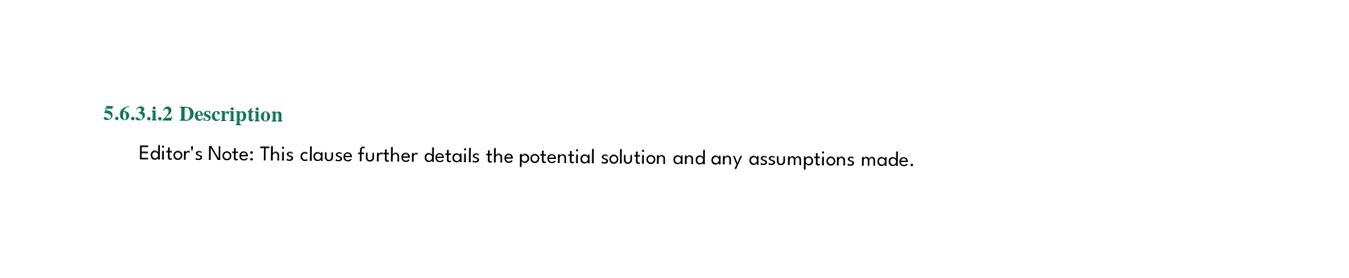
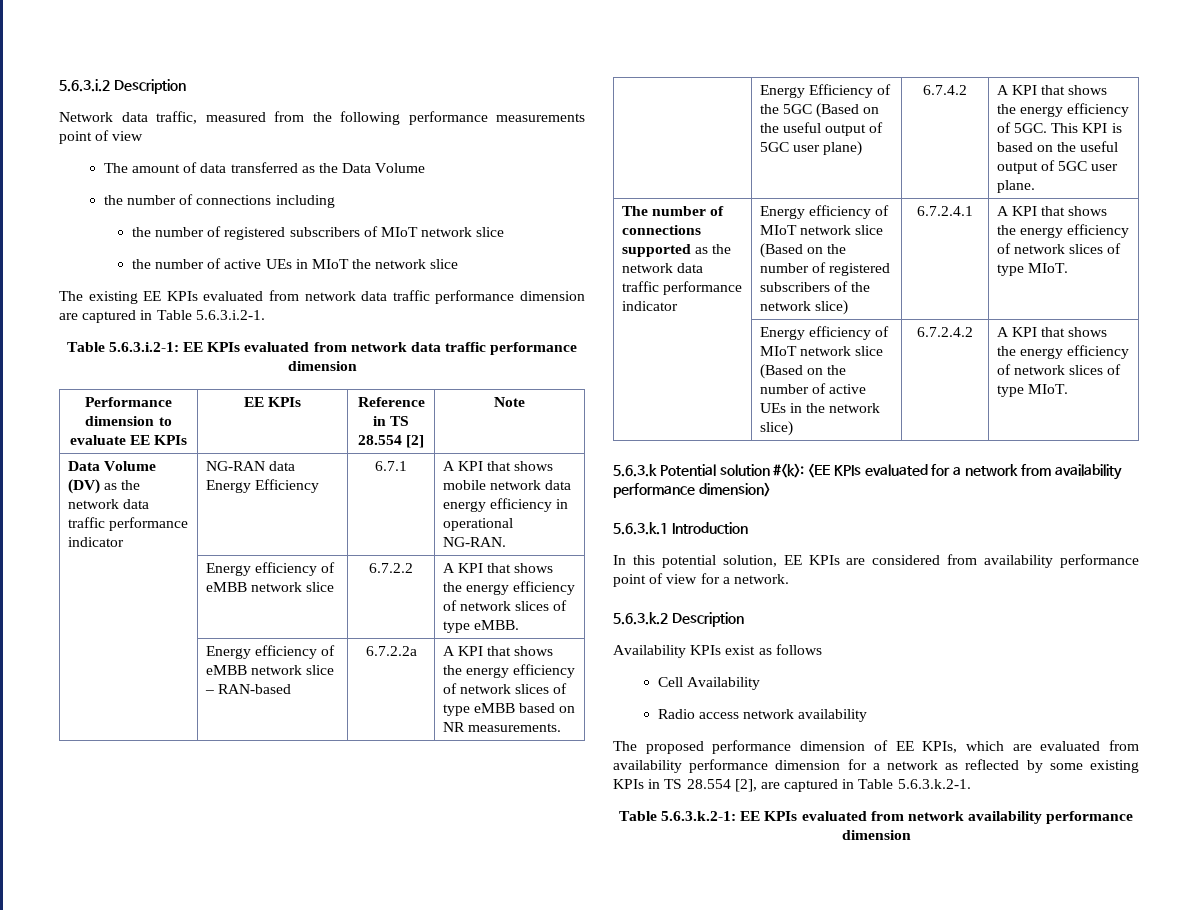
- Editor's Note: This clause further details the potential solution and any assumptions made.
+ Network data traffic, measured from the following performance measurements point of view
+ The amount of data transferred as the Data Volume
+ the number of connections including
+ the number of registered subscribers of MIoT network slice
+ the number of active UEs in MIoT the network slice
+ The existing EE KPIs evaluated from network data traffic performance dimension are captured in Table 5.6.3.i.2-1.
+ Table 5.6.3.i.2-1: EE KPIs evaluated from network data traffic performance dimension
+ Performance dimension to evaluate EE KPIs | EE KPIs | Reference in TS 28.554 [2] | Note
+ Data Volume (DV) as the network data traffic performance indicator | NG-RAN data Energy Efficiency | 6.7.1 | A KPI that shows mobile network data energy efficiency in operational NG-RAN.
+ | Energy efficiency of eMBB network slice | 6.7.2.2 | A KPI that shows the energy efficiency of network slices of type eMBB.
+ | Energy efficiency of eMBB network slice – RAN-based | 6.7.2.2a | A KPI that shows the energy efficiency of network slices of type eMBB based on NR measurements.
+ | Energy Efficiency of the 5GC (Based on the useful output of 5GC user plane) | 6.7.4.2 | A KPI that shows the energy efficiency of 5GC. This KPI is based on the useful output of 5GC user plane.
+ The number of connections supported as the network data traffic performance indicator | Energy efficiency of MIoT network slice (Based on the number of registered subscribers of the network slice) | 6.7.2.4.1 | A KPI that shows the energy efficiency of network slices of type MIoT.
+ | Energy efficiency of MIoT network slice (Based on the number of active UEs in the network slice) | 6.7.2.4.2 | A KPI that shows the energy efficiency of network slices of type MIoT.
+ 5.6.3.k Potential solution #<k>: <EE KPIs evaluated for a network from availability performance dimension>
+ 5.6.3.k.1 Introduction
+ In this potential solution, EE KPIs are considered from availability performance point of view for a network.
+ 5.6.3.k.2 Description
+ Availability KPIs exist as follows
+ Cell Availability
+ Radio access network availability
+ The proposed performance dimension of EE KPIs, which are evaluated from availability performance dimension for a network as reflected by some existing KPIs in TS 28.554 [2], are captured in Table 5.6.3.k.2-1.
+ Table 5.6.3.k.2-1: EE KPIs evaluated from network availability performance dimension

